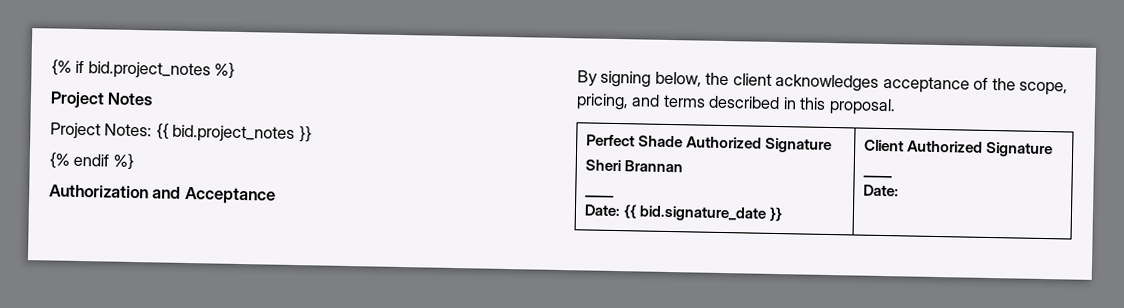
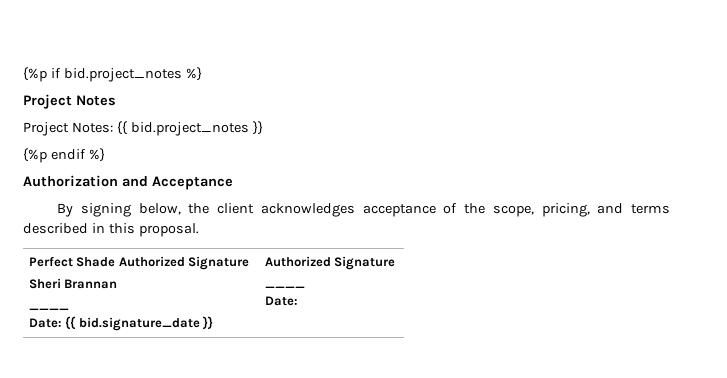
- {% if bid.project_notes %}
+ {%p if bid.project_notes %}
- {% endif %}
+ {%p endif %}
  Perfect Shade Authorized Signature
  Sheri Brannan
  ____
- Date: {{ bid.signature_date }} | Client Authorized Signature
+ Date: {{ bid.signature_date }} | Authorized Signature

